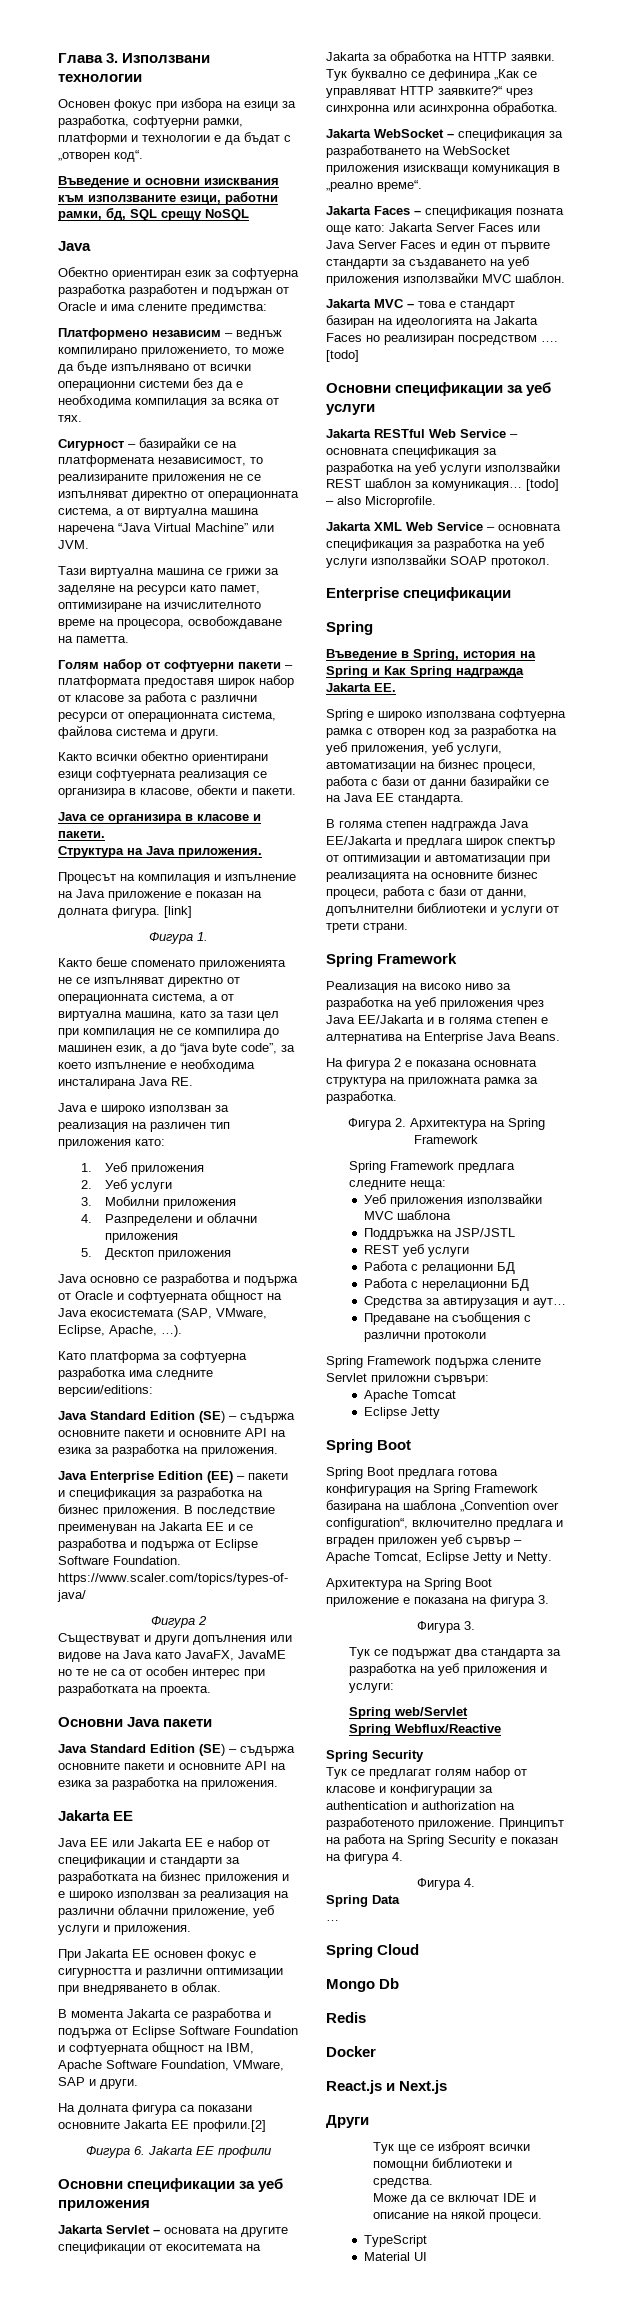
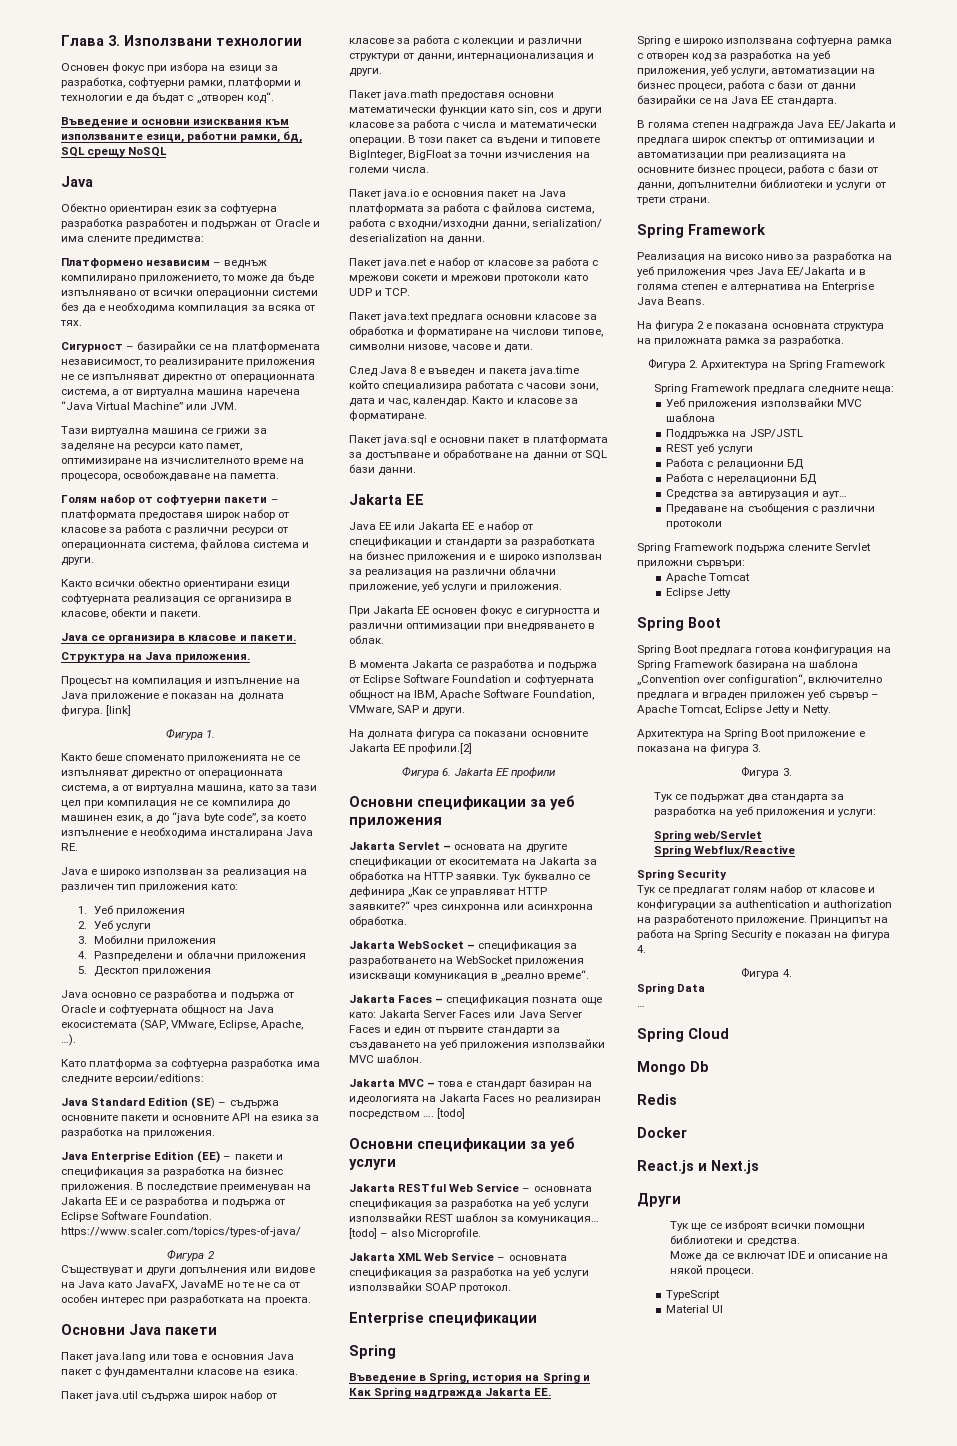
  Основни Java пакети
- Java Standard Edition (SE) – съдържа основните пакети и основните API на езика за разработка на приложения.
+ Пакет java.lang или това е основния Java пакет с фундаментални класове на езика.
+ Пакет java.util съдържа широк набор от класове за работа с колекции и различни структури от данни, интернационализация и други.
+ Пакет java.math предоставя основни математически функции като sin, cos и други класове за работа с числа и математически операции. В този пакет са въдени и типовете BigInteger, BigFloat за точни изчисления на големи числа.
+ Пакет java.io е основния пакет на Java платформата за работа с файлова система, работа с входни/изходни данни, serialization/ deserialization на данни.
+ Пакет java.net е набор от класове за работа с мрежови сокети и мрежови протоколи като UDP и TCP.
+ Пакет java.text предлага основни класове за обработка и форматиране на числови типове, символни низове, часове и дати.
+ След Java 8 е въведен и пакета java.time който специализира работата с часови зони, дата и час, календар. Както и класове за форматиране.
+ Пакет java.sql е основни пакет в платформата за достъпване и обработване на данни от SQL бази данни.

